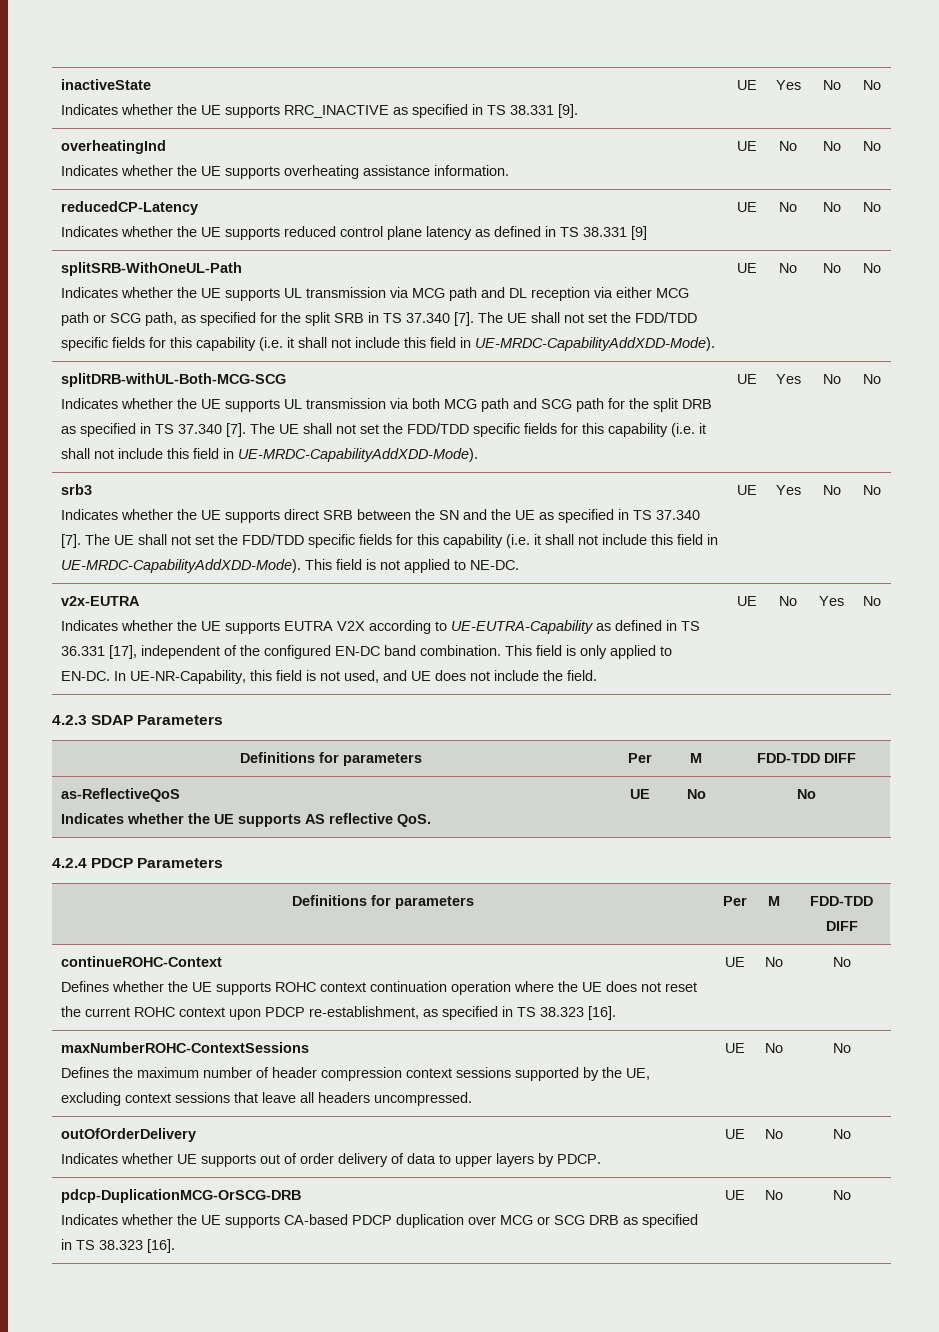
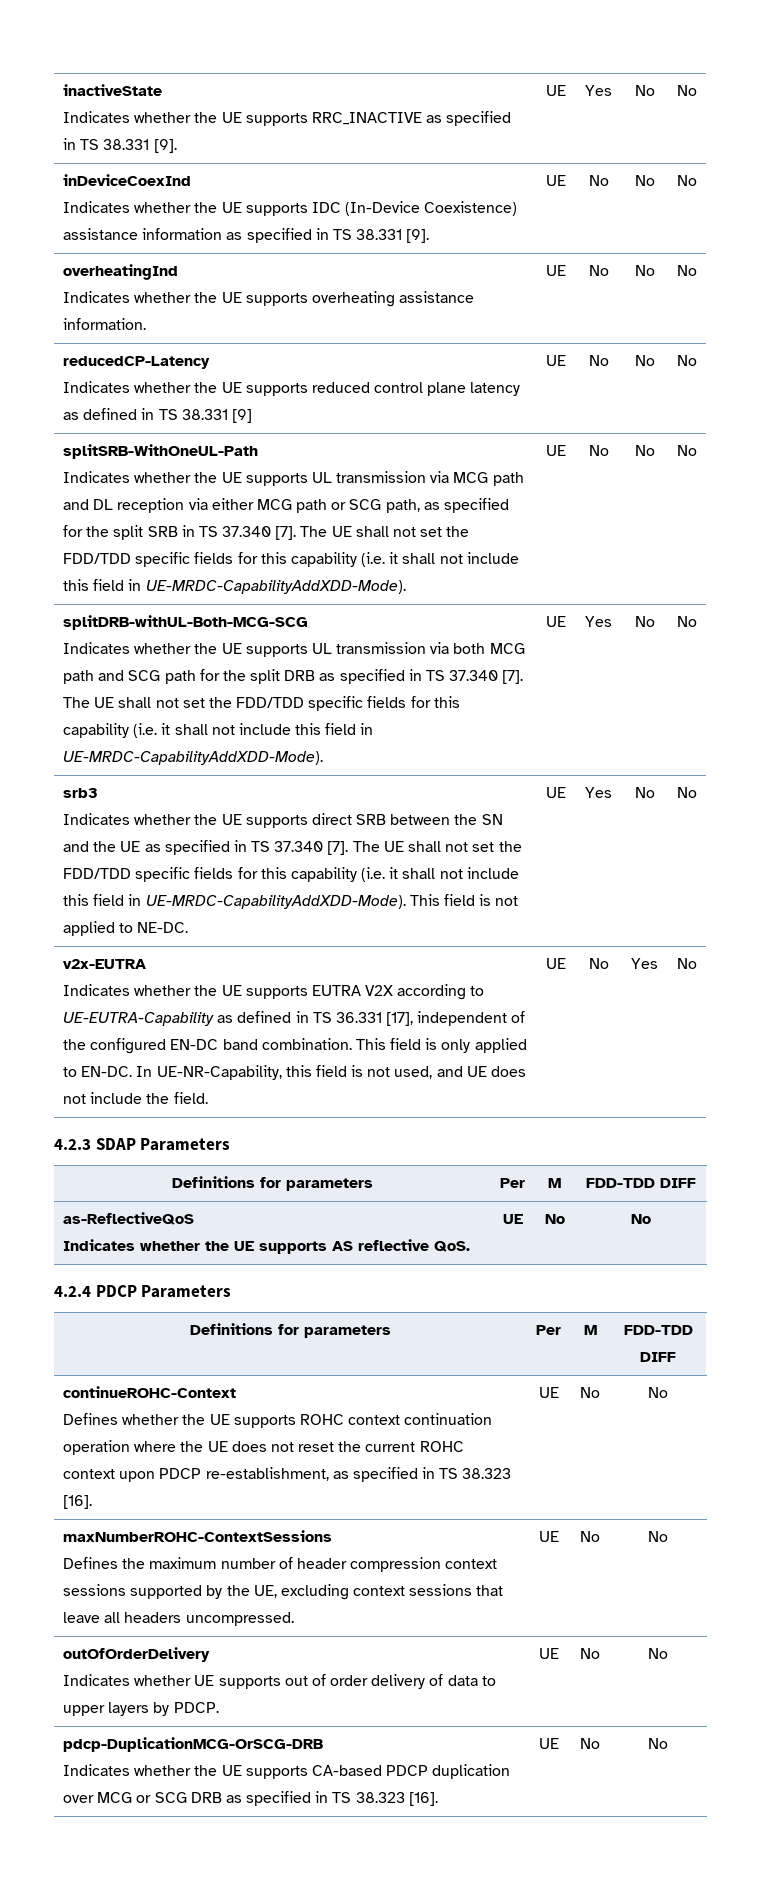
+ inDeviceCoexInd
+ Indicates whether the UE supports IDC (In-Device Coexistence) assistance information as specified in TS 38.331 [9]. | UE | No | No | No

